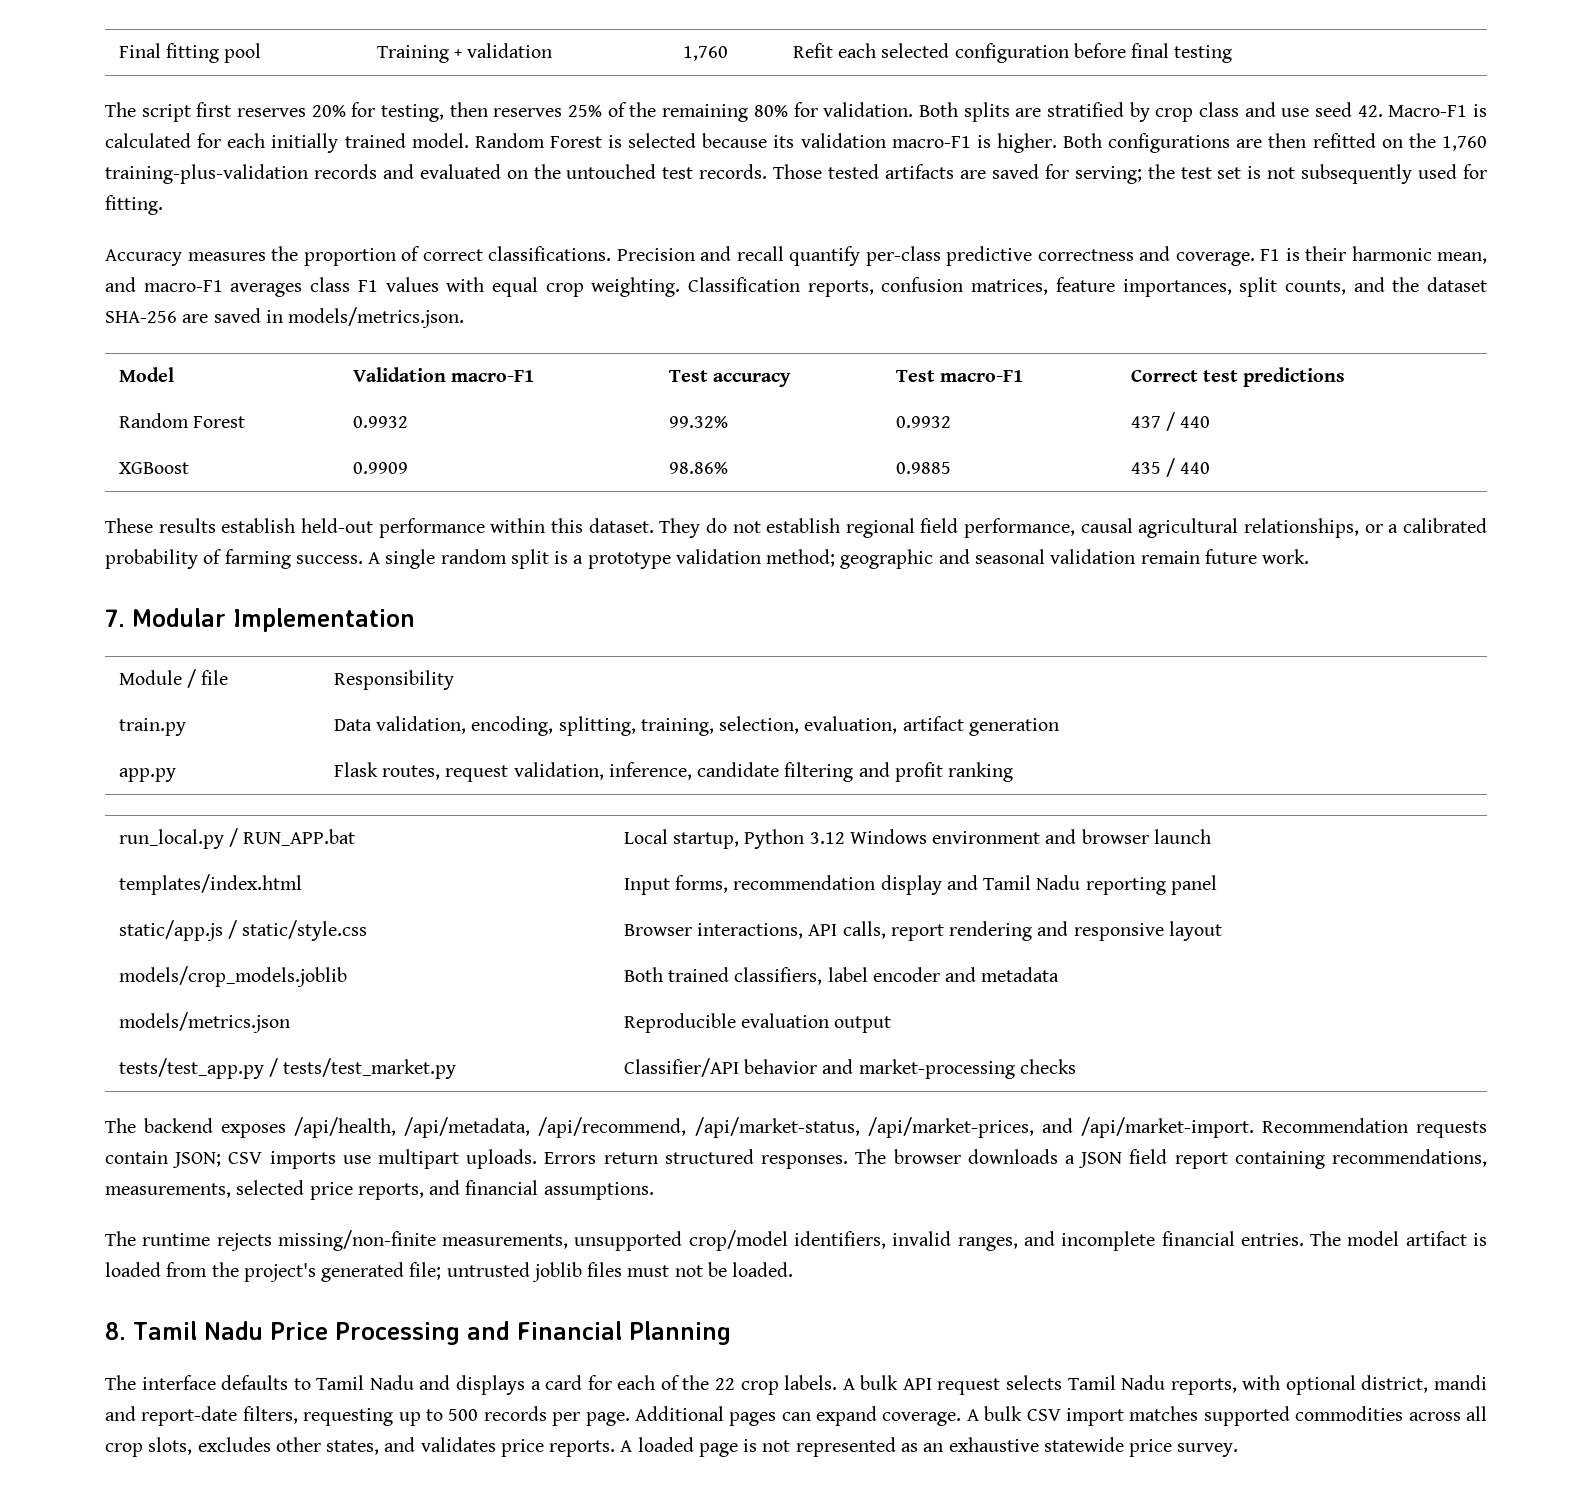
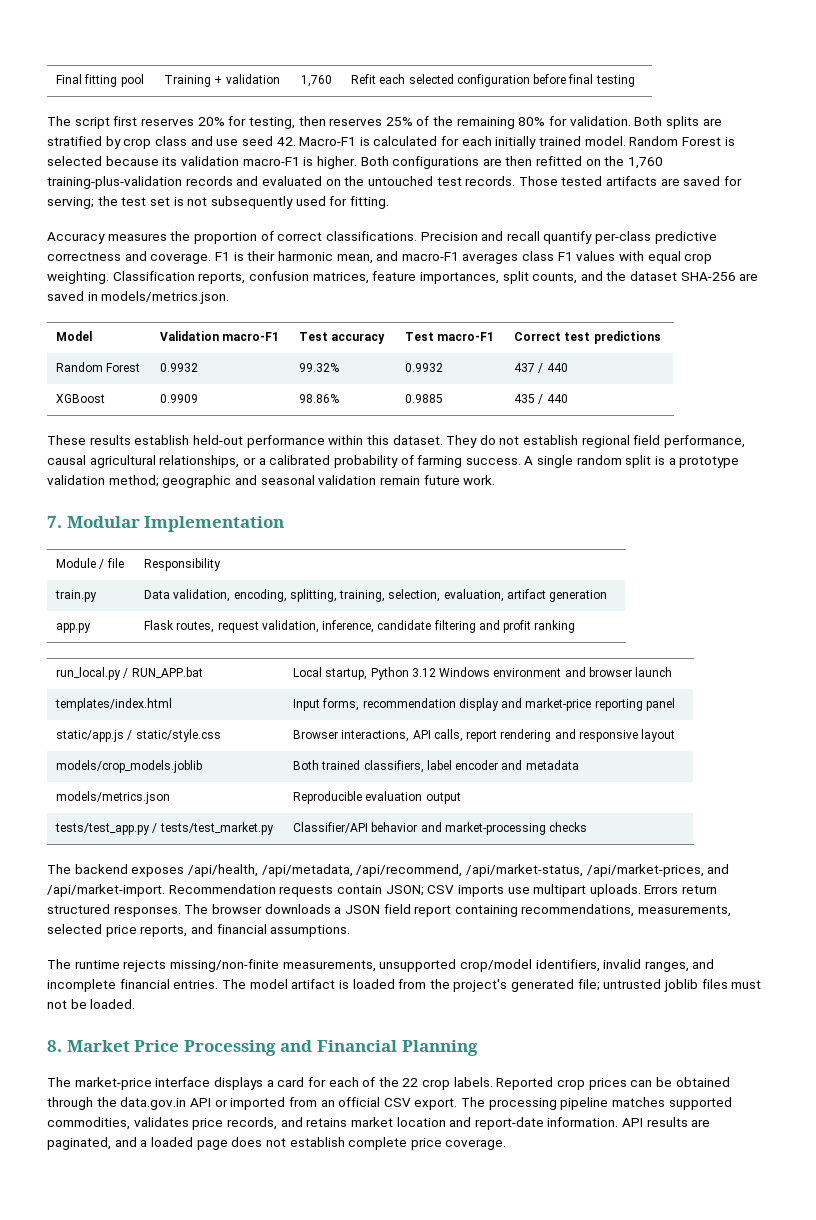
- templates/index.html | Input forms, recommendation display and Tamil Nadu reporting panel
+ templates/index.html | Input forms, recommendation display and market-price reporting panel
- 8. Tamil Nadu Price Processing and Financial Planning
+ 8. Market Price Processing and Financial Planning
- The interface defaults to Tamil Nadu and displays a card for each of the 22 crop labels.
+ The market-price interface displays a card for each of the 22 crop labels.
- A bulk API request selects Tamil Nadu reports, with optional district, mandi and report-date filters, requesting up to 500 records per page. Additional pages can expand coverage. A bulk CSV import matches supported commodities across all crop slots, excludes other states, and validates price reports. A loaded page is not represented as an exhaustive statewide price survey.
+ Reported crop prices can be obtained through the data.gov.in API or imported from an official CSV export. The processing pipeline matches supported commodities, validates price records, and retains market location and report-date information. API results are paginated, and a loaded page does not establish complete price coverage.

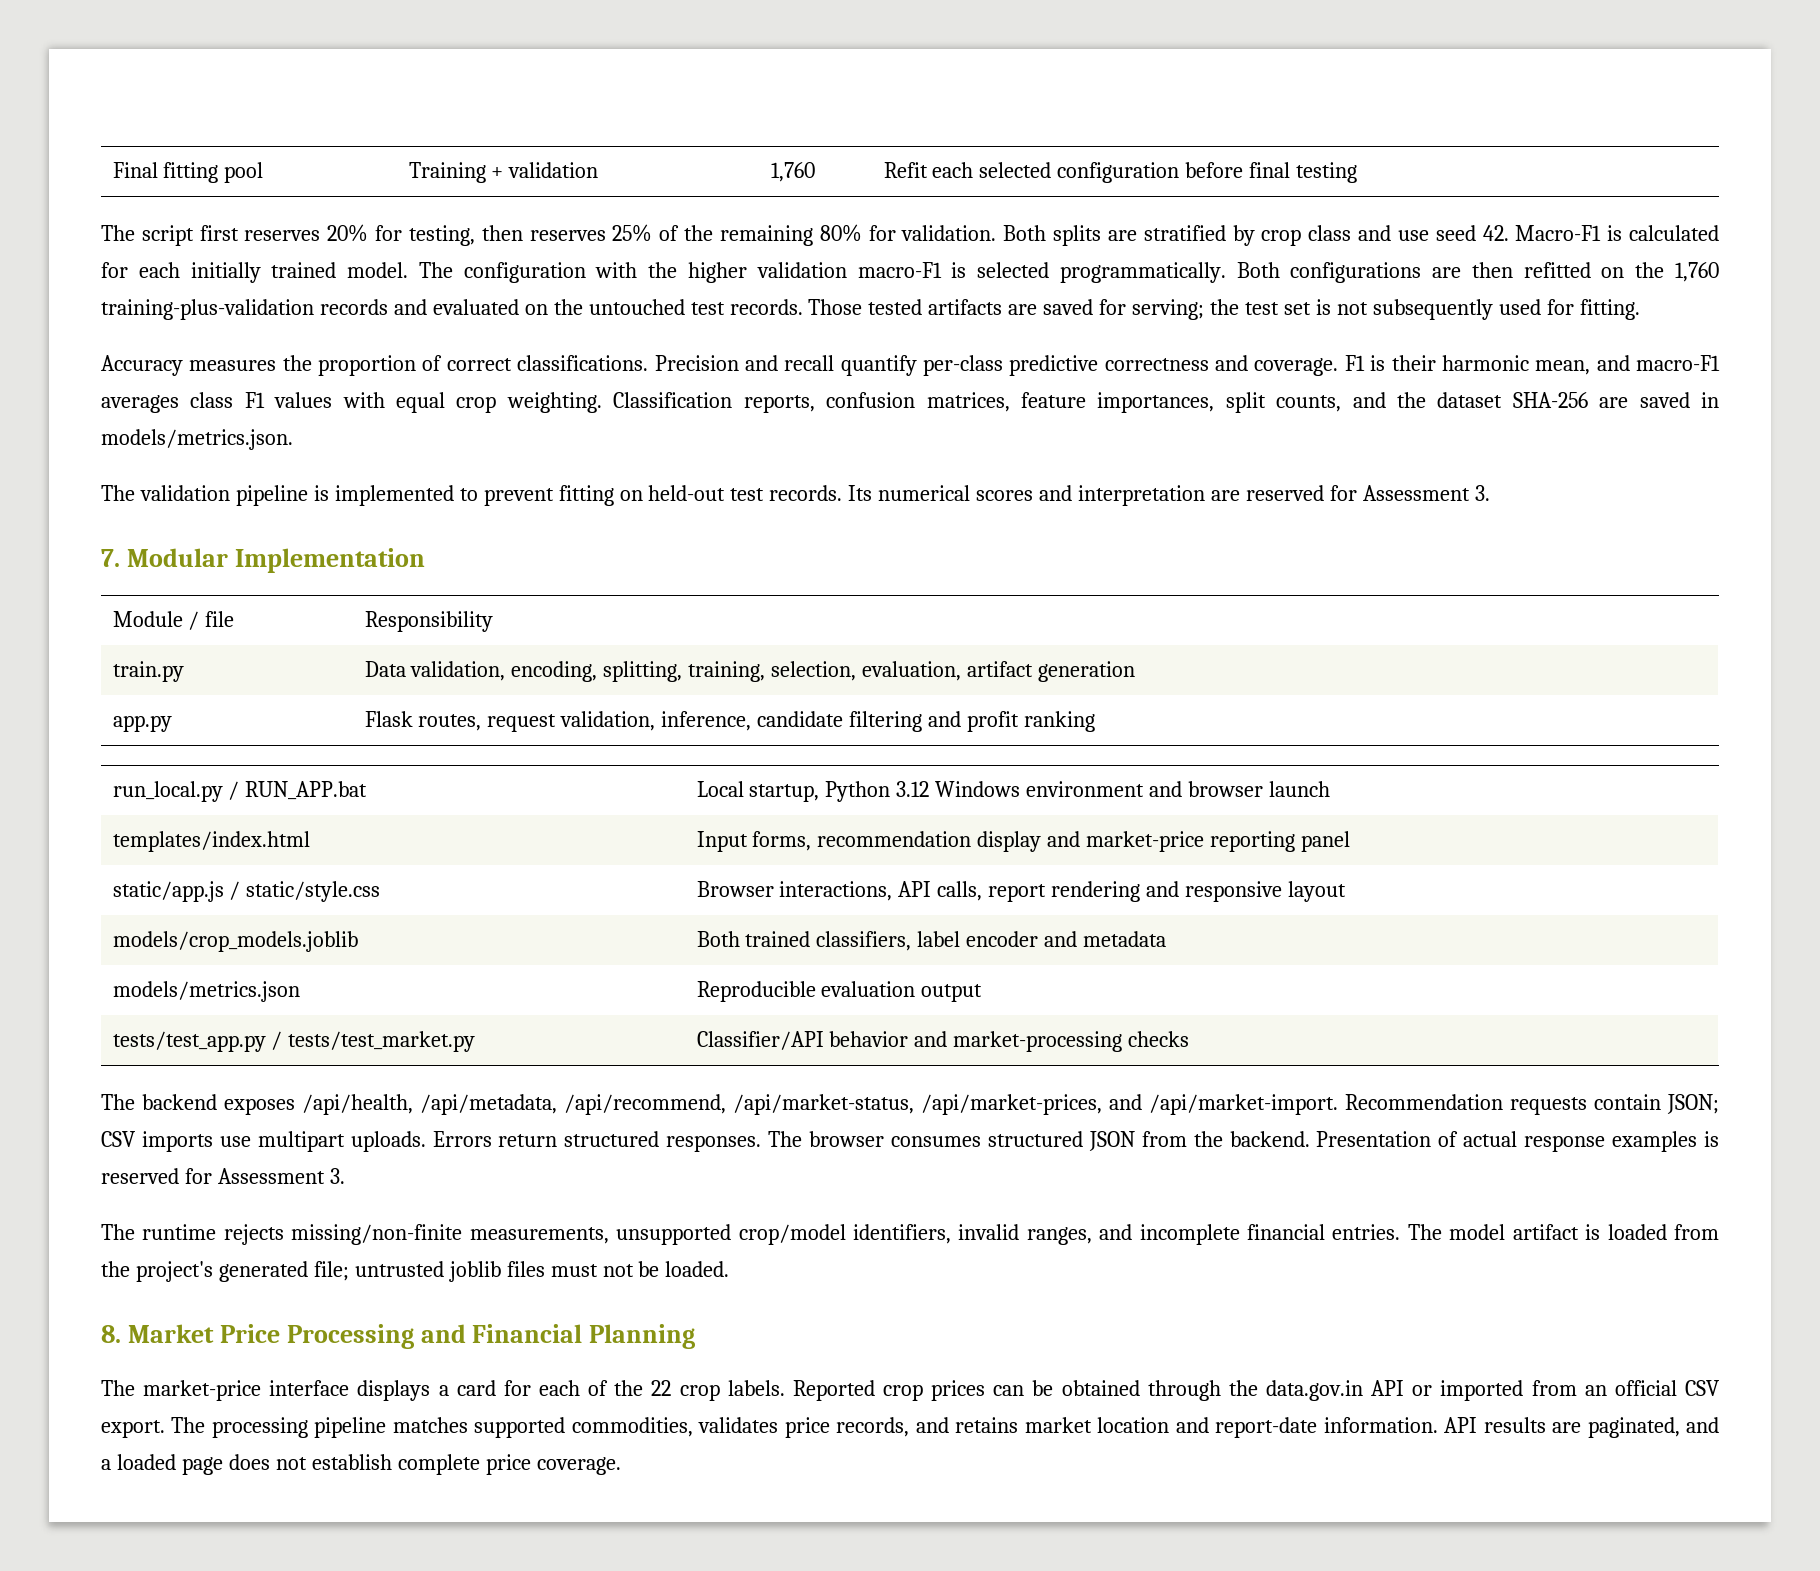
- Random Forest is selected because its validation macro-F1 is higher.
+ The configuration with the higher validation macro-F1 is selected programmatically.
- Model | Validation macro-F1 | Test accuracy | Test macro-F1 | Correct test predictions
- Random Forest | 0.9932 | 99.32% | 0.9932 | 437 / 440
- XGBoost | 0.9909 | 98.86% | 0.9885 | 435 / 440
- These results establish held-out performance within this dataset. They do not establish regional field performance, causal agricultural relationships, or a calibrated probability of farming success. A single random split is a prototype validation method; geographic and seasonal validation remain future work.
+ The validation pipeline is implemented to prevent fitting on held-out test records. Its numerical scores and interpretation are reserved for Assessment 3.
- The browser downloads a JSON field report containing recommendations, measurements, selected price reports, and financial assumptions.
+ The browser consumes structured JSON from the backend. Presentation of actual response examples is reserved for Assessment 3.

